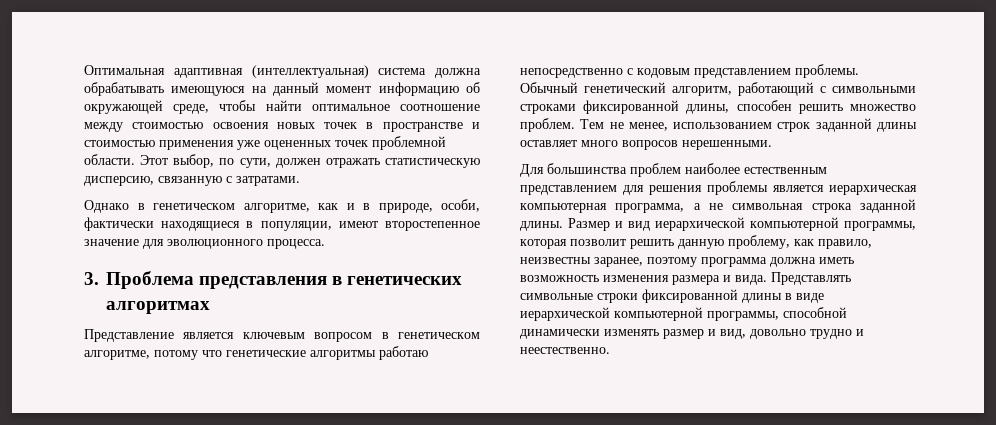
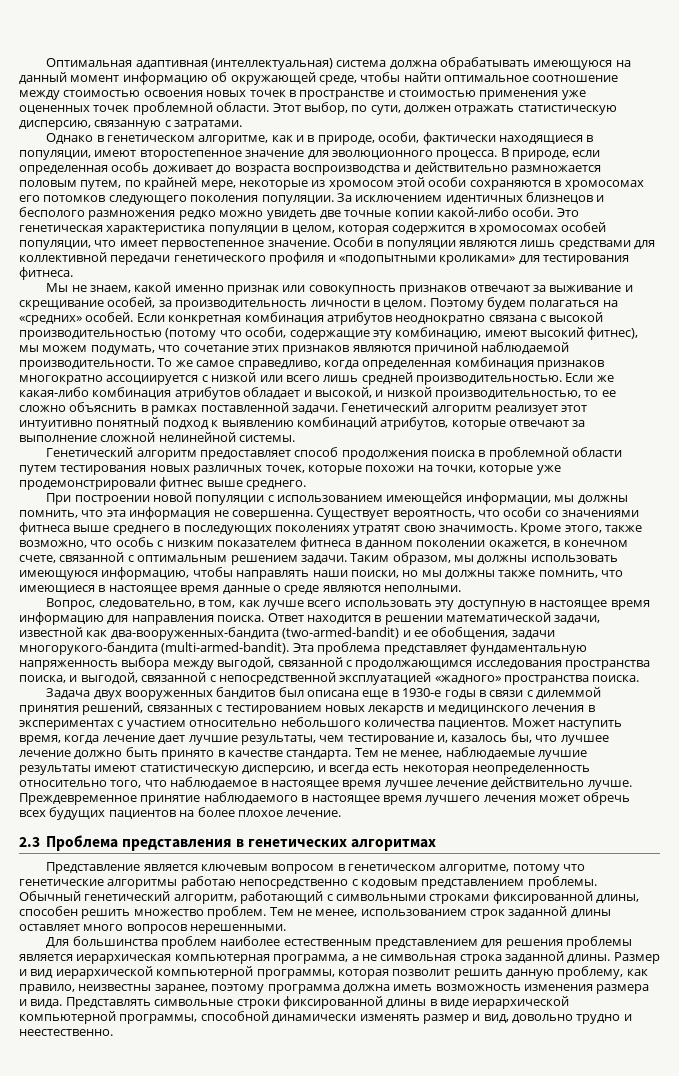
- Однако в генетическом алгоритме, как и в природе, особи, фактически находящиеся в популяции, имеют второстепенное значение для эволюционного процесса.
- 3. Проблема представления в генетических алгоритмах
+ Однако в генетическом алгоритме, как и в природе, особи, фактически находящиеся в популяции, имеют второстепенное значение для эволюционного процесса. В природе, если определенная особь доживает до возраста воспроизводства и действительно размножается половым путем, по крайней мере, некоторые из хромосом этой особи сохраняются в хромосомах его потомков следующего поколения популяции. За исключением идентичных близнецов и бесполого размножения редко можно увидеть две точные копии какой-либо особи. Это генетическая характеристика популяции в целом, которая содержится в хромосомах особей популяции, что имеет первостепенное значение. Особи в популяции являются лишь средствами для коллективной передачи генетического профиля и «подопытными кроликами» для тестирования фитнеса.
+ Мы не знаем, какой именно признак или совокупность признаков отвечают за выживание и скрещивание особей, за производительность личности в целом. Поэтому будем полагаться на «средних» особей. Если конкретная комбинация атрибутов неоднократно связана с высокой производительностью (потому что особи, содержащие эту комбинацию, имеют высокий фитнес), мы можем подумать, что сочетание этих признаков являются причиной наблюдаемой производительности. То же самое справедливо, когда определенная комбинация признаков многократно ассоциируется с низкой или всего лишь средней производительностью. Если же какая-либо комбинация атрибутов обладает и высокой, и низкой производительностью, то ее сложно объяснить в рамках поставленной задачи. Генетический алгоритм реализует этот интуитивно понятный подход к выявлению комбинаций атрибутов, которые отвечают за выполнение сложной нелинейной системы.
+ Генетический алгоритм предоставляет способ продолжения поиска в проблемной области путем тестирования новых различных точек, которые похожи на точки, которые уже продемонстрировали фитнес выше среднего.
+ При построении новой популяции с использованием имеющейся информации, мы должны помнить, что эта информация не совершенна. Существует вероятность, что особи со значениями фитнеса выше среднего в последующих поколениях утратят свою значимость. Кроме этого, также возможно, что особь с низким показателем фитнеса в данном поколении окажется, в конечном счете, связанной с оптимальным решением задачи. Таким образом, мы должны использовать имеющуюся информацию, чтобы направлять наши поиски, но мы должны также помнить, что имеющиеся в настоящее время данные о среде являются неполными.
+ Вопрос, следовательно, в том, как лучше всего использовать эту доступную в настоящее время информацию для направления поиска. Ответ находится в решении математической задачи, известной как два-вооруженных-бандита (two-armed-bandit) и ее обобщения, задачи многорукого-бандита (multi-armed-bandit). Эта проблема представляет фундаментальную напряженность выбора между выгодой, связанной с продолжающимся исследования пространства поиска, и выгодой, связанной с непосредственной эксплуатацией «жадного» пространства поиска.
+ Задача двух вооруженных бандитов был описана еще в 1930-е годы в связи с дилеммой принятия решений, связанных с тестированием новых лекарств и медицинского лечения в экспериментах с участием относительно небольшого количества пациентов. Может наступить время, когда лечение дает лучшие результаты, чем тестирование и, казалось бы, что лучшее лечение должно быть принято в качестве стандарта. Тем не менее, наблюдаемые лучшие результаты имеют статистическую дисперсию, и всегда есть некоторая неопределенность относительно того, что наблюдаемое в настоящее время лучшее лечение действительно лучше. Преждевременное принятие наблюдаемого в настоящее время лучшего лечения может обречь всех будущих пациентов на более плохое лечение.
+ 2.3 Проблема представления в генетических алгоритмах

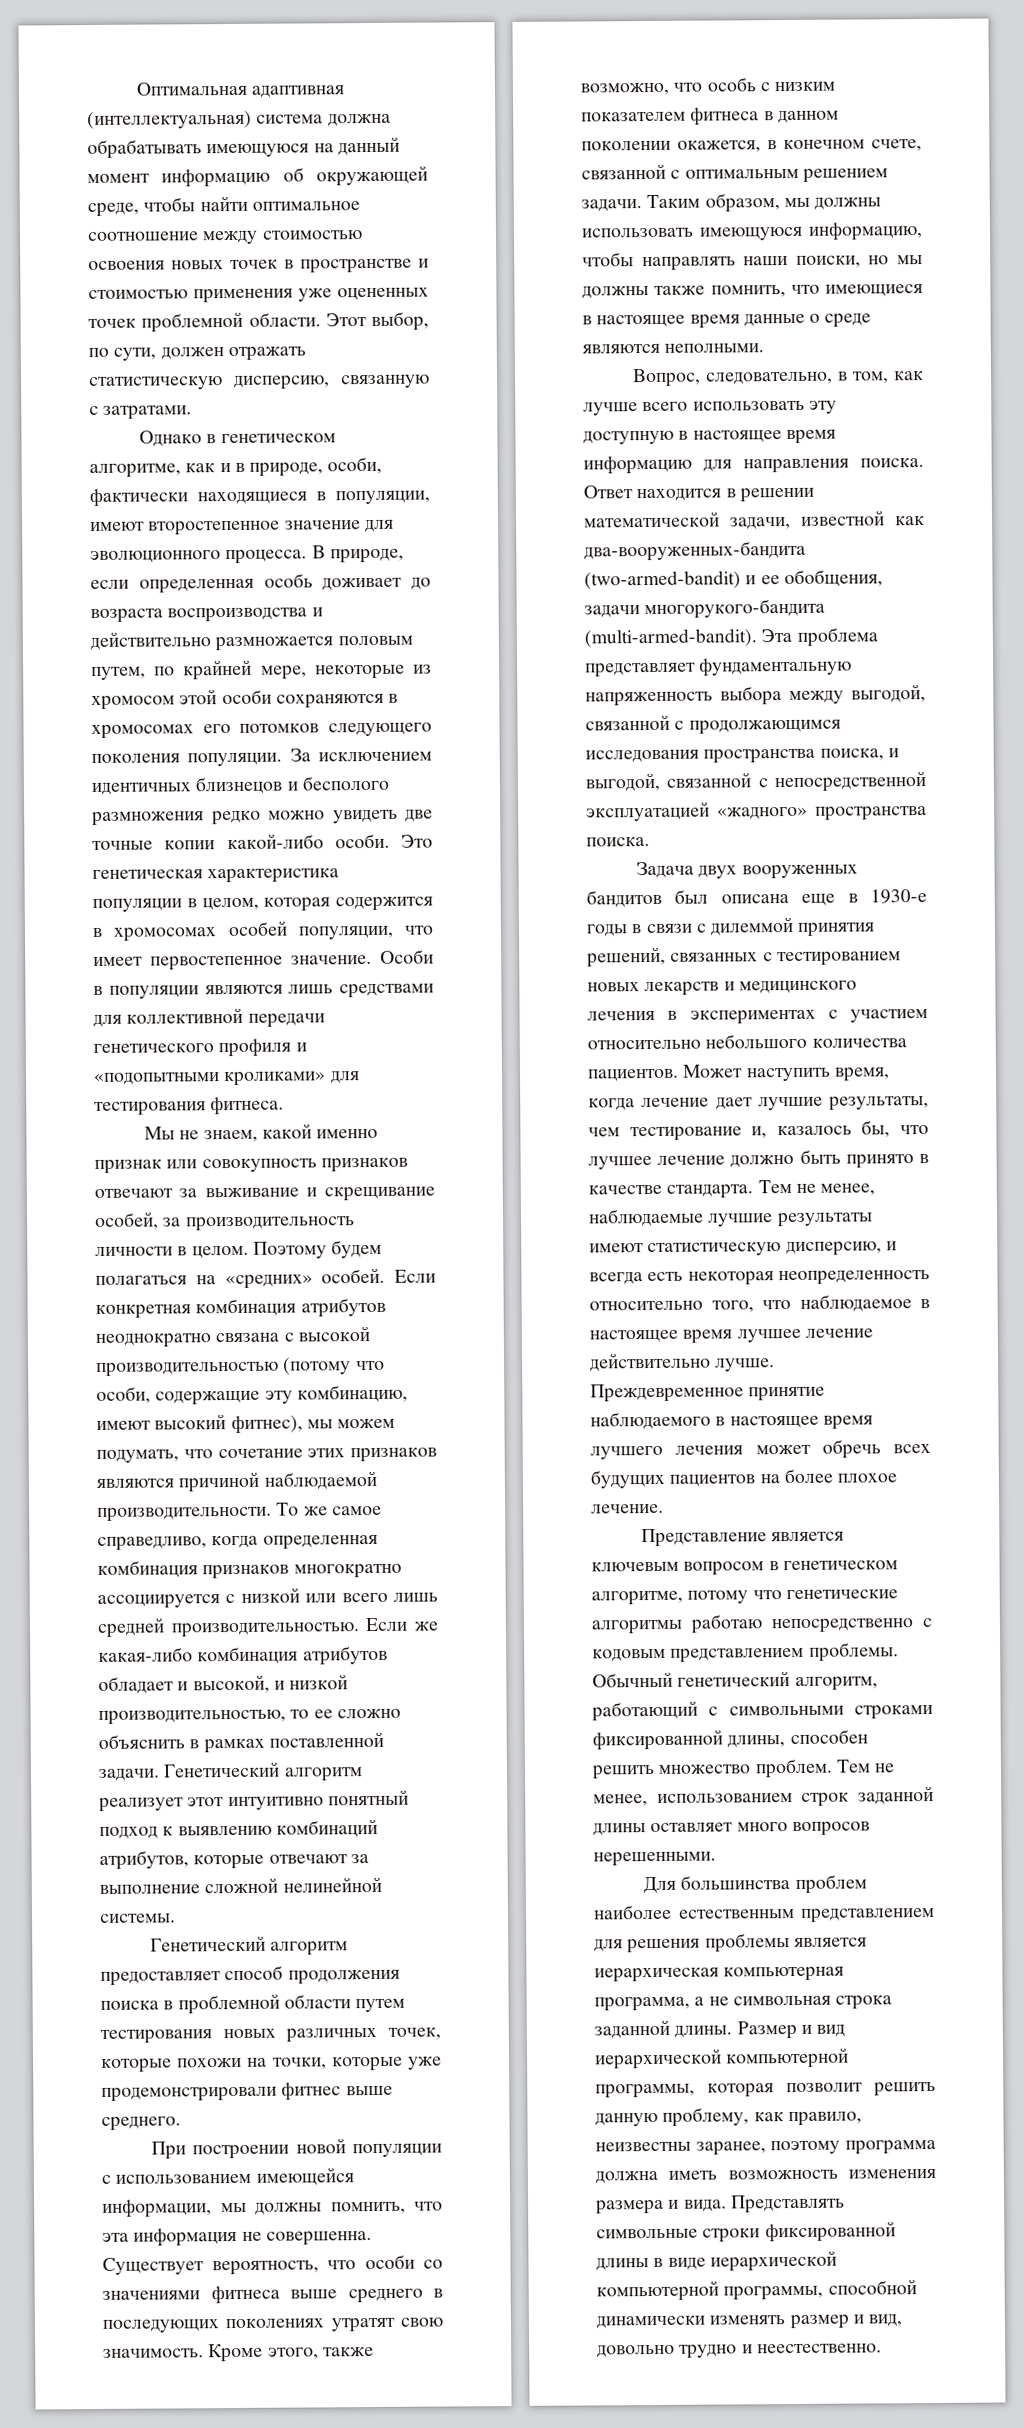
- 2.3 Проблема представления в генетических алгоритмах

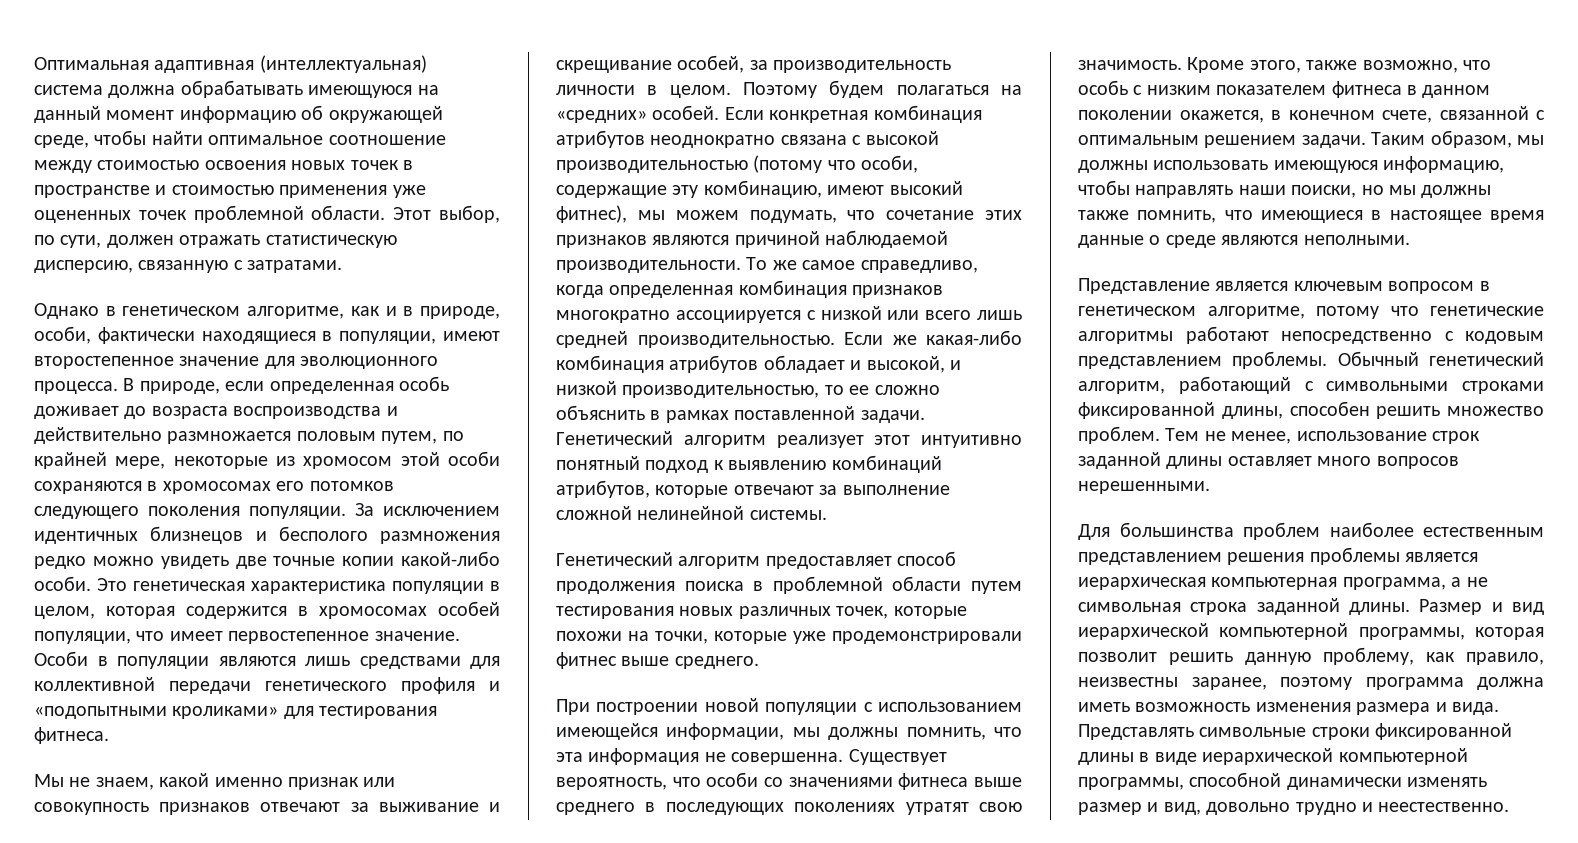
- Вопрос, следовательно, в том, как лучше всего использовать эту доступную в настоящее время информацию для направления поиска. Ответ находится в решении математической задачи, известной как два-вооруженных-бандита (two-armed-bandit) и ее обобщения, задачи многорукого-бандита (multi-armed-bandit). Эта проблема представляет фундаментальную напряженность выбора между выгодой, связанной с продолжающимся исследования пространства поиска, и выгодой, связанной с непосредственной эксплуатацией «жадного» пространства поиска.
- Задача двух вооруженных бандитов был описана еще в 1930-е годы в связи с дилеммой принятия решений, связанных с тестированием новых лекарств и медицинского лечения в экспериментах с участием относительно небольшого количества пациентов. Может наступить время, когда лечение дает лучшие результаты, чем тестирование и, казалось бы, что лучшее лечение должно быть принято в качестве стандарта. Тем не менее, наблюдаемые лучшие результаты имеют статистическую дисперсию, и всегда есть некоторая неопределенность относительно того, что наблюдаемое в настоящее время лучшее лечение действительно лучше. Преждевременное принятие наблюдаемого в настоящее время лучшего лечения может обречь всех будущих пациентов на более плохое лечение.
- Представление является ключевым вопросом в генетическом алгоритме, потому что генетические алгоритмы работаю непосредственно с кодовым представлением проблемы.
+ Представление является ключевым вопросом в генетическом алгоритме, потому что генетические алгоритмы работают непосредственно с кодовым представлением проблемы.
- Тем не менее, использованием строк заданной длины оставляет много вопросов нерешенными.
+ Тем не менее, использование строк заданной длины оставляет много вопросов нерешенными.
- Для большинства проблем наиболее естественным представлением для решения проблемы является иерархическая компьютерная программа, а не символьная строка заданной длины.
+ Для большинства проблем наиболее естественным представлением решения проблемы является иерархическая компьютерная программа, а не символьная строка заданной длины.

